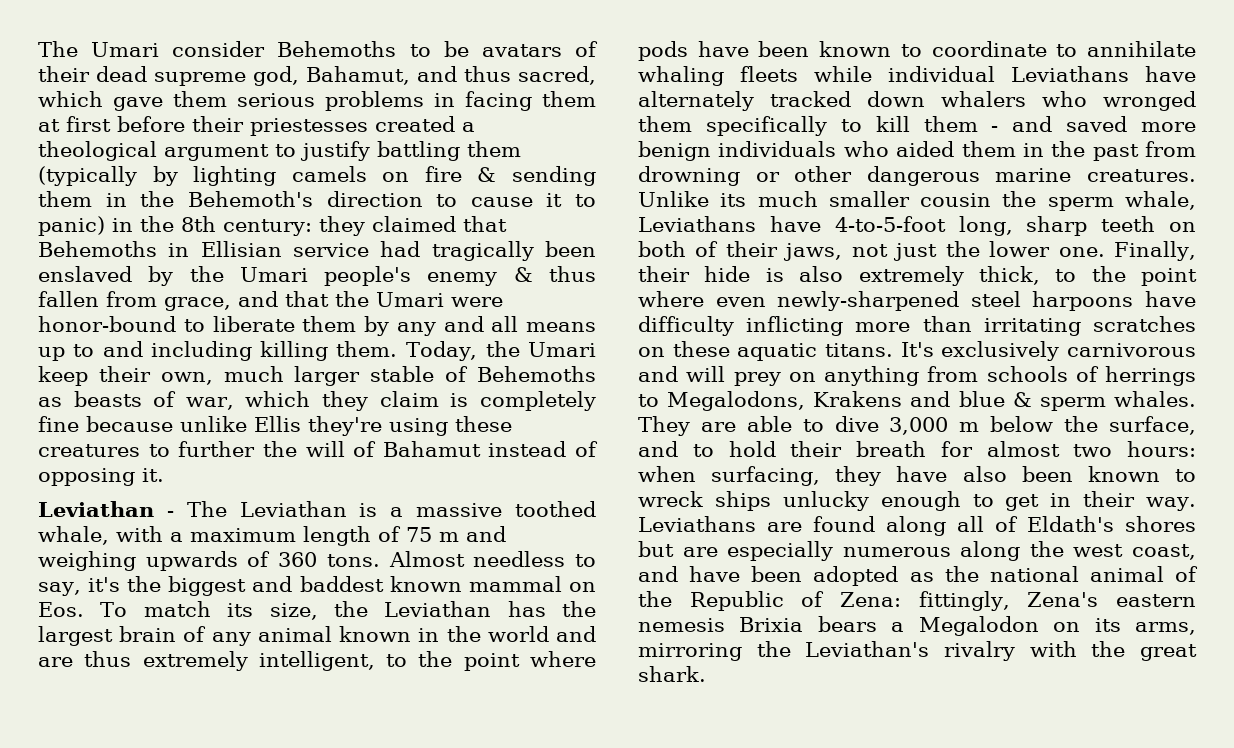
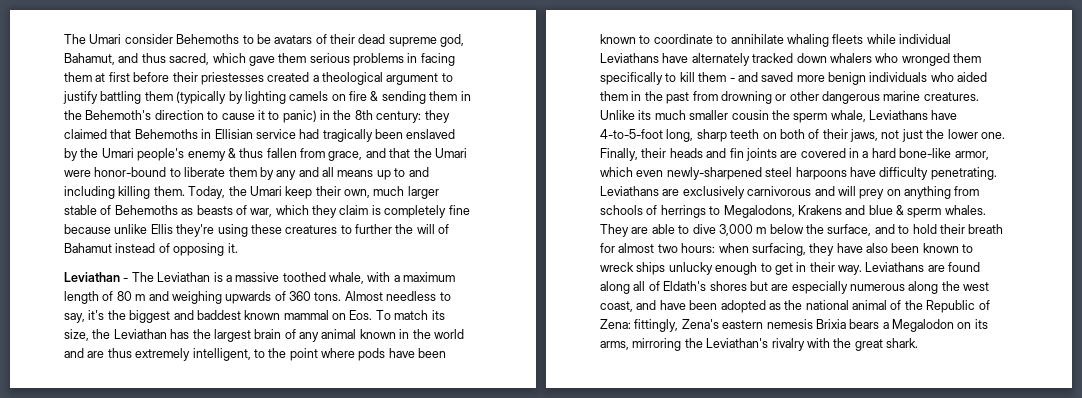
- Leviathan - The Leviathan is a massive toothed whale, with a maximum length of 75 m and weighing upwards of 360 tons.
+ Leviathan - The Leviathan is a massive toothed whale, with a maximum length of 80 m and weighing upwards of 360 tons.
- Finally, their hide is also extremely thick, to the point where even newly-sharpened steel harpoons have difficulty inflicting more than irritating scratches on these aquatic titans. It's exclusively carnivorous and will prey on anything from schools of herrings to Megalodons, Krakens and blue & sperm whales.
+ Finally, their heads and fin joints are covered in a hard bone-like armor, which even newly-sharpened steel harpoons have difficulty penetrating. Leviathans are exclusively carnivorous and will prey on anything from schools of herrings to Megalodons, Krakens and blue & sperm whales.

